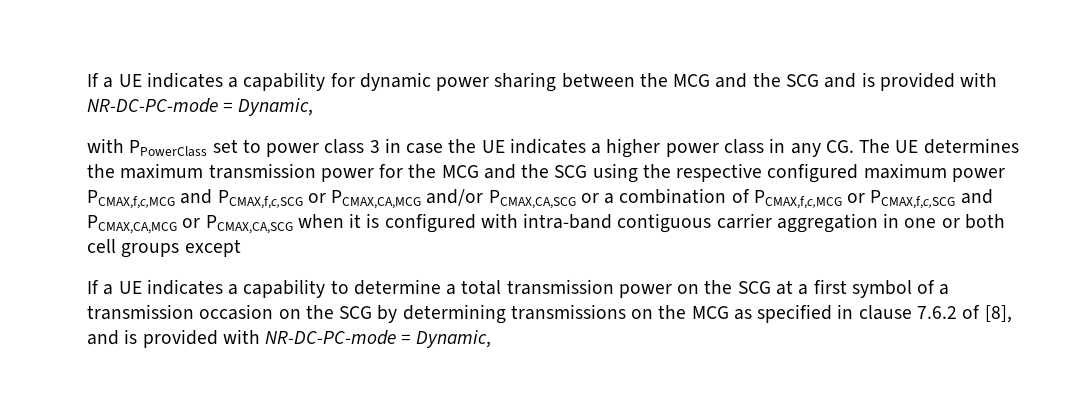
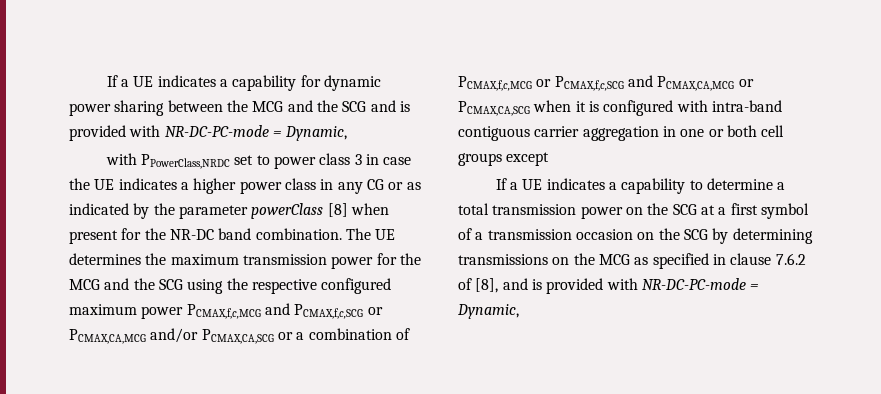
- with PPowerClass set to power class 3 in case the UE indicates a higher power class in any CG. The UE determines the maximum transmission power for the MCG and the SCG using the respective configured maximum power PCMAX,f,c,MCG and PCMAX,f,c,SCG or PCMAX,CA,MCG and/or PCMAX,CA,SCG or a combination of PCMAX,f,c,MCG or PCMAX,f,c,SCG and PCMAX,CA,MCG or PCMAX,CA,SCG when it is configured with intra-band contiguous carrier aggregation in one or both cell groups except
+ with PPowerClass,NRDC set to power class 3 in case the UE indicates a higher power class in any CG or as indicated by the parameter powerClass [8] when present for the NR-DC band combination. The UE determines the maximum transmission power for the MCG and the SCG using the respective configured maximum power PCMAX,f,c,MCG and PCMAX,f,c,SCG or PCMAX,CA,MCG and/or PCMAX,CA,SCG or a combination of PCMAX,f,c,MCG or PCMAX,f,c,SCG and PCMAX,CA,MCG or PCMAX,CA,SCG when it is configured with intra-band contiguous carrier aggregation in one or both cell groups except

